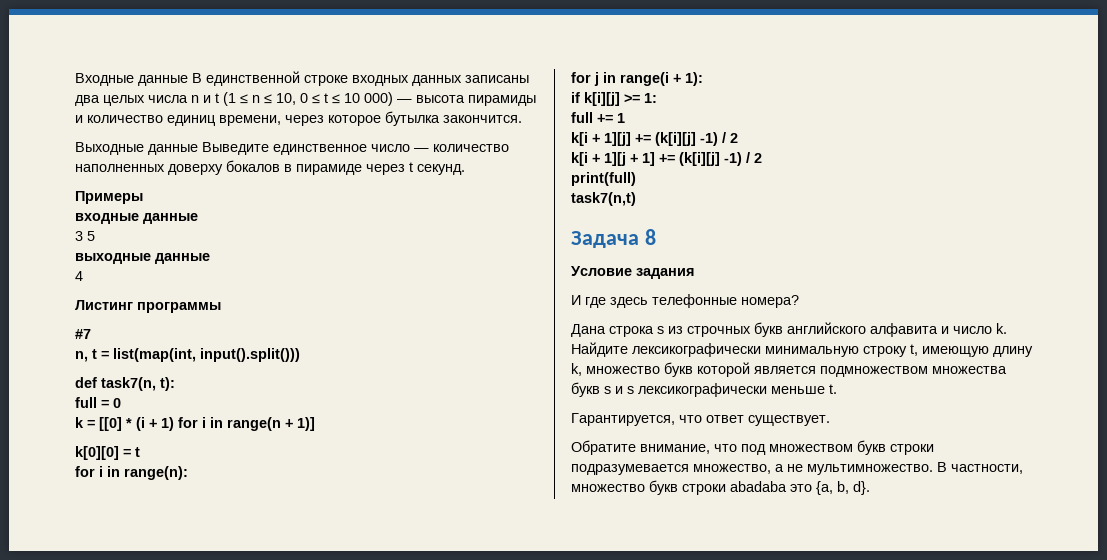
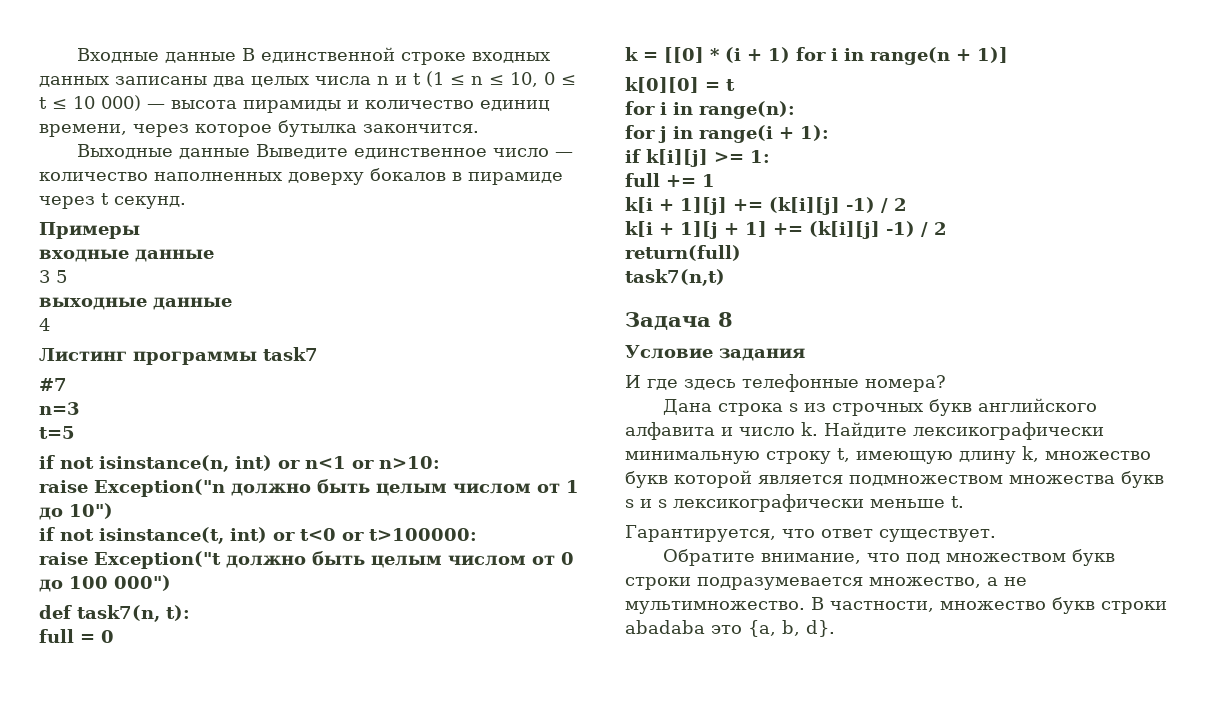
- Листинг программы
+ Листинг программы task7
- n, t = list(map(int, input().split()))
+ n=3
+ t=5
+ if not isinstance(n, int) or n<1 or n>10:
+ raise Exception("n должно быть целым числом от 1 до 10")
+ if not isinstance(t, int) or t<0 or t>100000:
+ raise Exception("t должно быть целым числом от 0 до 100 000")
- print(full)
+ return(full)

